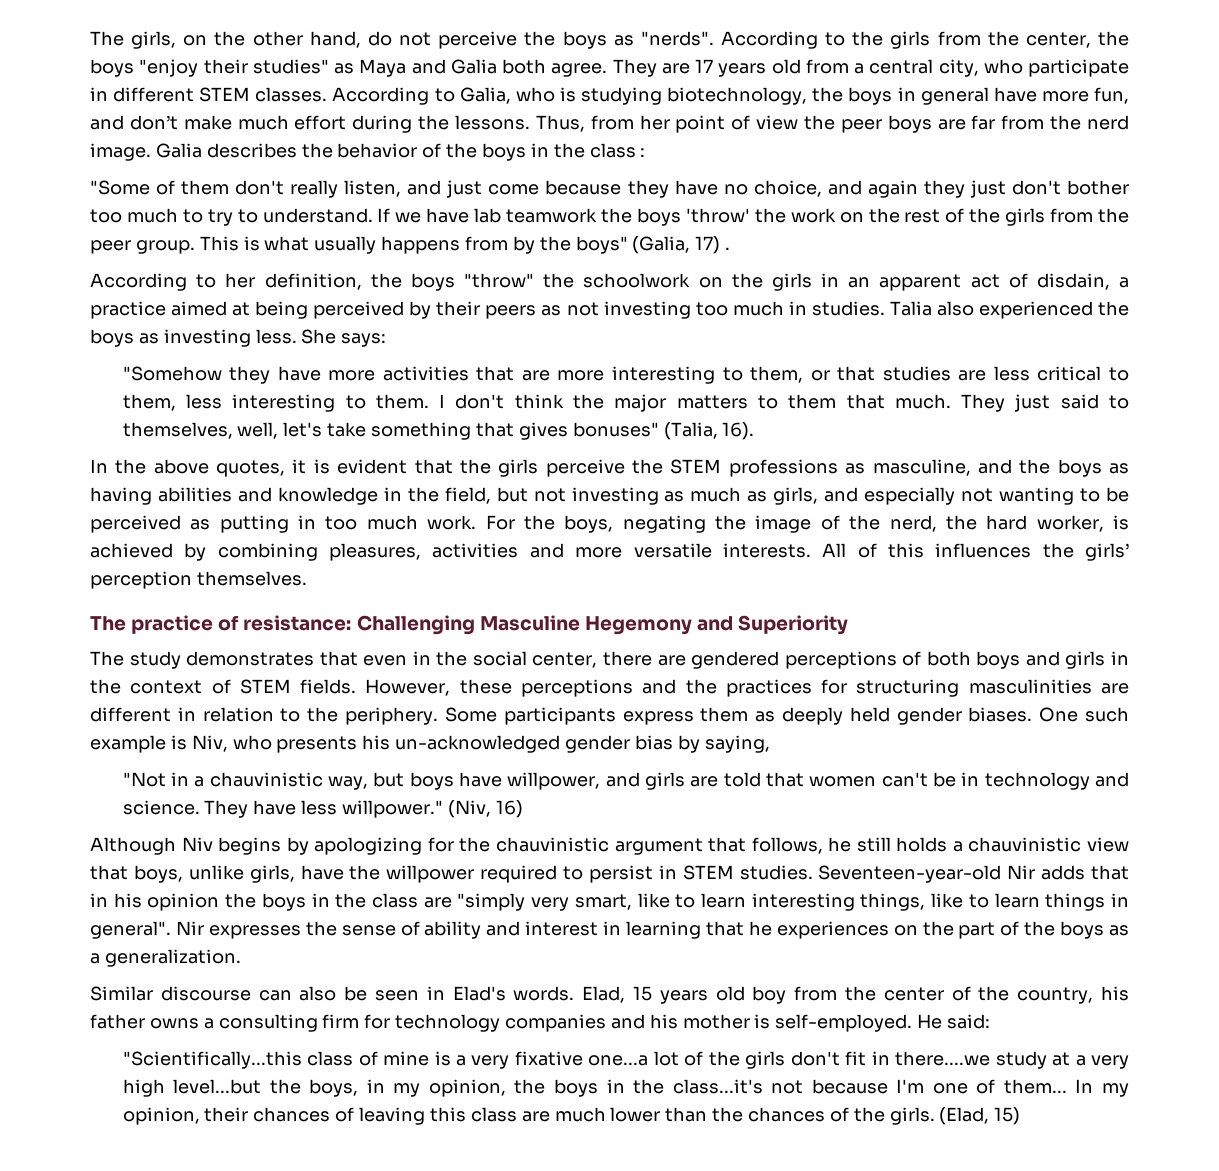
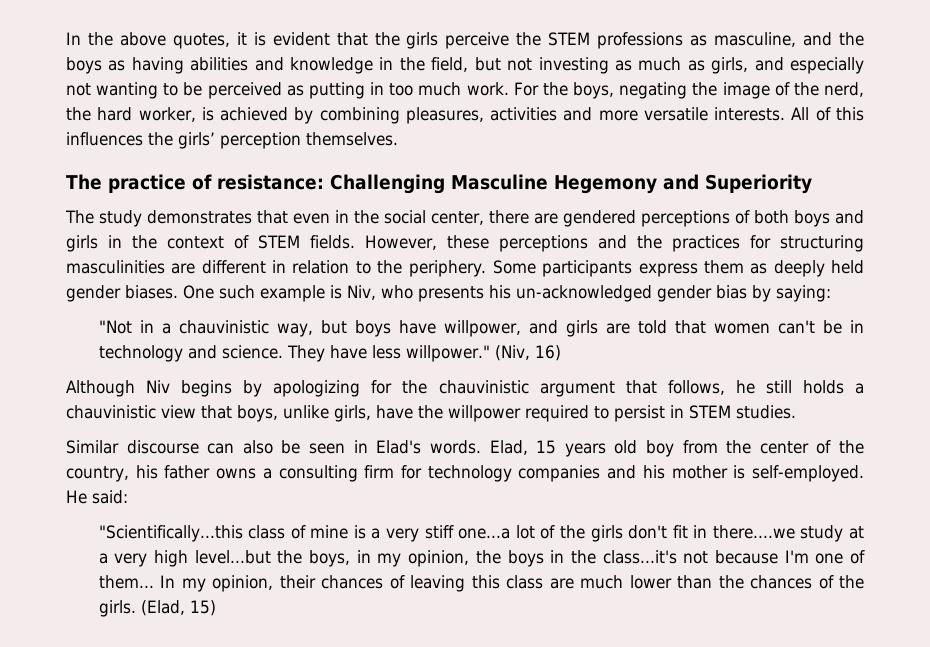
- The girls, on the other hand, do not perceive the boys as "nerds". According to the girls from the center, the boys "enjoy their studies" as Maya and Galia both agree. They are 17 years old from a central city, who participate in different STEM classes. According to Galia, who is studying biotechnology, the boys in general have more fun, and don’t make much effort during the lessons. Thus, from her point of view the peer boys are far from the nerd image. Galia describes the behavior of the boys in the class :
- "Some of them don't really listen, and just come because they have no choice, and again they just don't bother too much to try to understand. If we have lab teamwork the boys 'throw' the work on the rest of the girls from the peer group. This is what usually happens from by the boys" (Galia, 17) .
- According to her definition, the boys "throw" the schoolwork on the girls in an apparent act of disdain, a practice aimed at being perceived by their peers as not investing too much in studies. Talia also experienced the boys as investing less. She says:
- "Somehow they have more activities that are more interesting to them, or that studies are less critical to them, less interesting to them. I don't think the major matters to them that much. They just said to themselves, well, let's take something that gives bonuses" (Talia, 16).
- One such example is Niv, who presents his un-acknowledged gender bias by saying,
+ One such example is Niv, who presents his un-acknowledged gender bias by saying:
- Seventeen-year-old Nir adds that in his opinion the boys in the class are "simply very smart, like to learn interesting things, like to learn things in general". Nir expresses the sense of ability and interest in learning that he experiences on the part of the boys as a generalization.
- "Scientifically...this class of mine is a very fixative one...a lot of the girls don't fit in there....we study at a very high level...but the boys, in my opinion, the boys in the class...it's not because I'm one of them...
+ "Scientifically...this class of mine is a very stiff one...a lot of the girls don't fit in there....we study at a very high level...but the boys, in my opinion, the boys in the class...it's not because I'm one of them...

